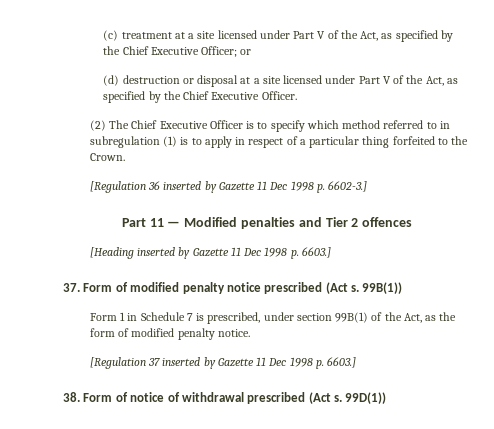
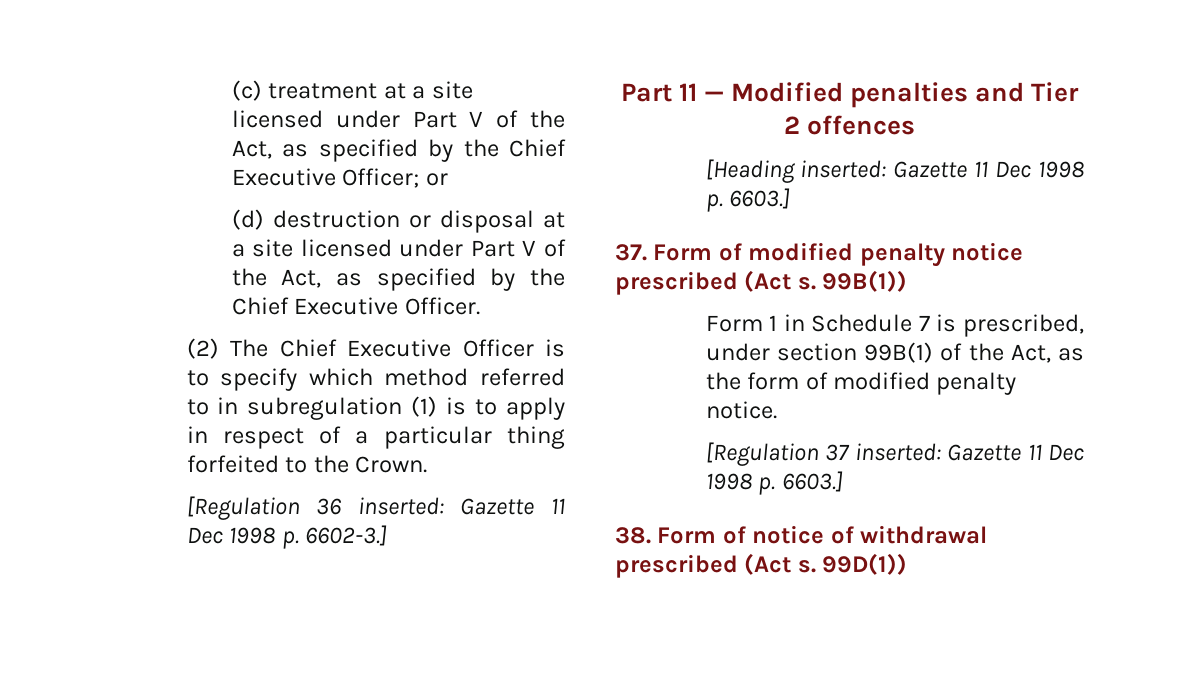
- [Regulation 36 inserted by Gazette 11 Dec 1998 p. 6602-3.]
+ [Regulation 36 inserted: Gazette 11 Dec 1998 p. 6602-3.]
- [Heading inserted by Gazette 11 Dec 1998 p. 6603.]
+ [Heading inserted: Gazette 11 Dec 1998 p. 6603.]
- [Regulation 37 inserted by Gazette 11 Dec 1998 p. 6603.]
+ [Regulation 37 inserted: Gazette 11 Dec 1998 p. 6603.]

